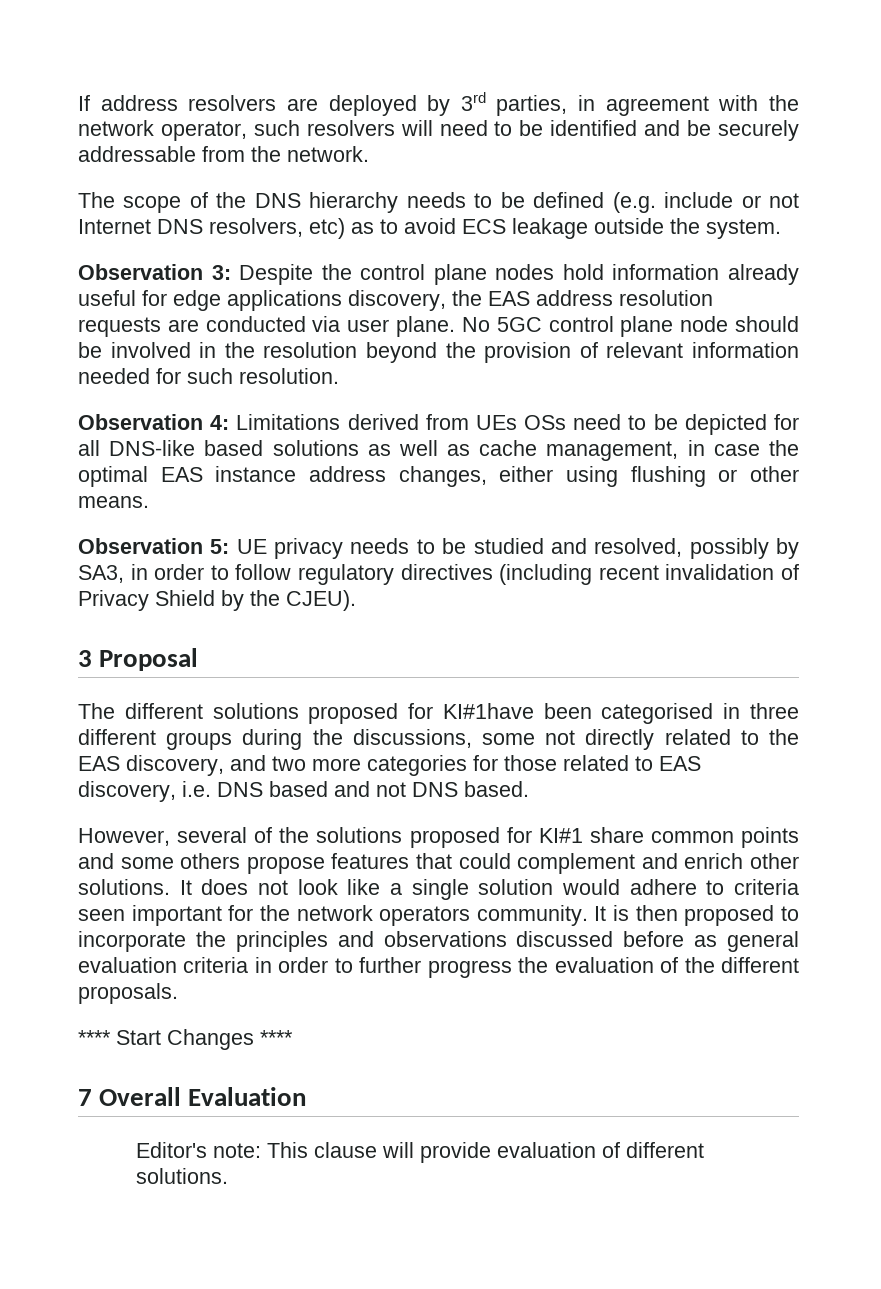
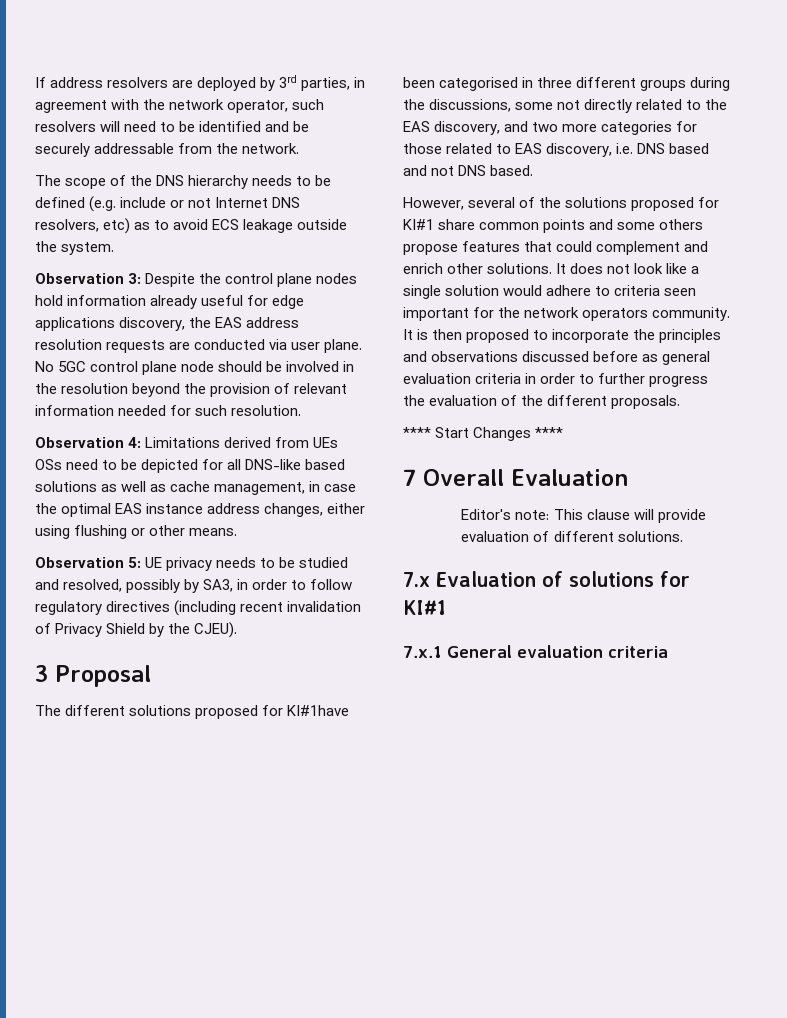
+ 7.x Evaluation of solutions for KI#1
+ 7.x.1 General evaluation criteria

